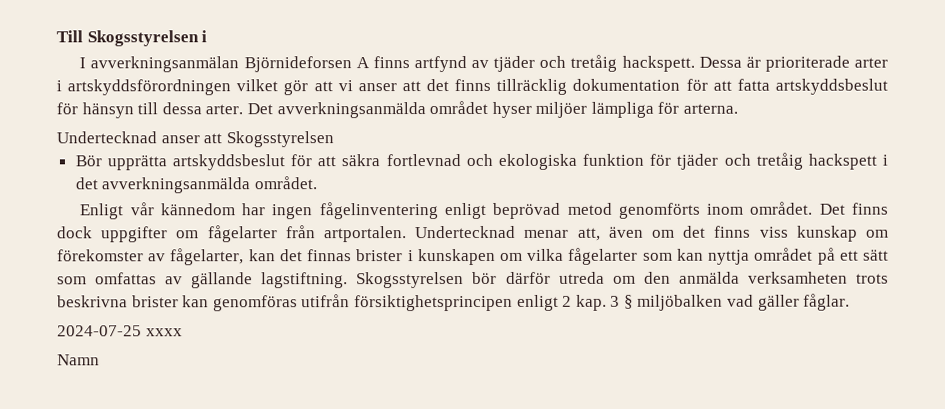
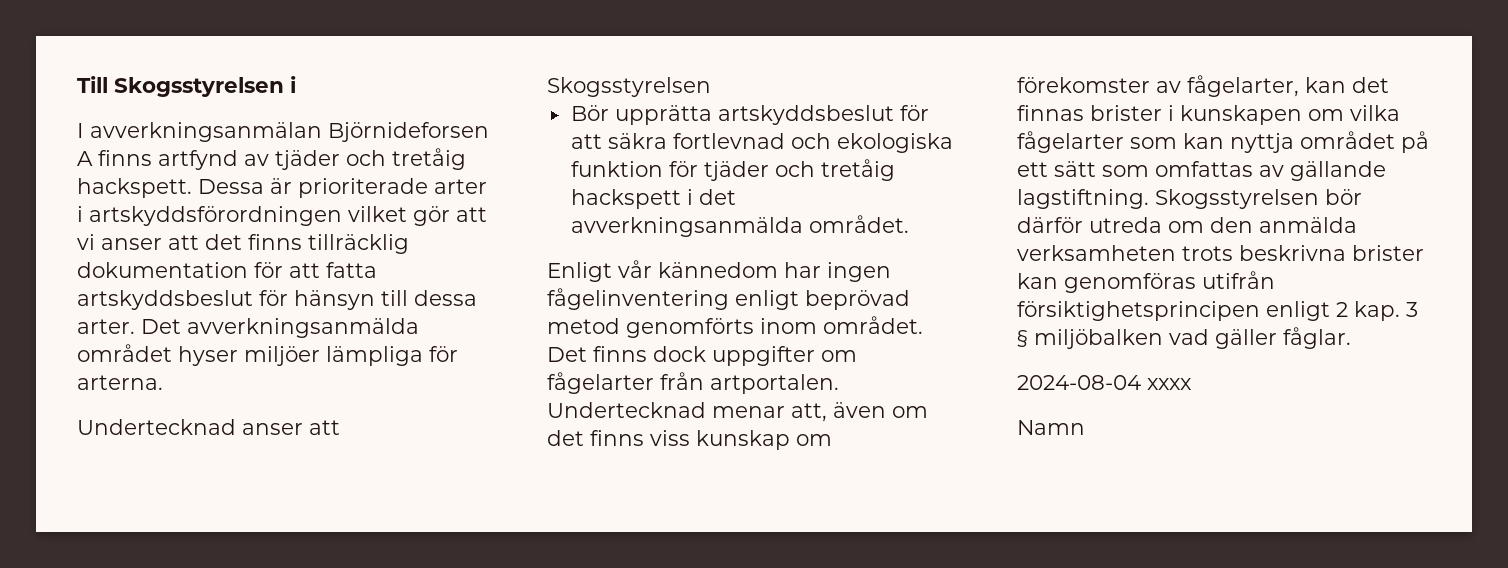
- 2024-07-25 xxxx
+ 2024-08-04 xxxx

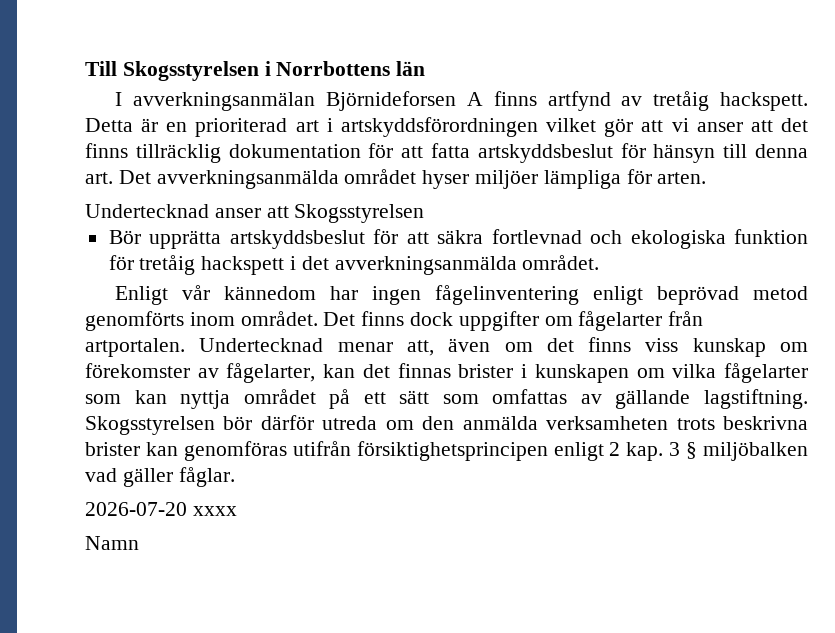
- Till Skogsstyrelsen i
+ Till Skogsstyrelsen i Norrbottens län
- I avverkningsanmälan Björnideforsen A finns artfynd av tjäder och tretåig hackspett. Dessa är prioriterade arter i artskyddsförordningen vilket gör att vi anser att det finns tillräcklig dokumentation för att fatta artskyddsbeslut för hänsyn till dessa arter. Det avverkningsanmälda området hyser miljöer lämpliga för arterna.
+ I avverkningsanmälan Björnideforsen A finns artfynd av tretåig hackspett. Detta är en prioriterad art i artskyddsförordningen vilket gör att vi anser att det finns tillräcklig dokumentation för att fatta artskyddsbeslut för hänsyn till denna art. Det avverkningsanmälda området hyser miljöer lämpliga för arten.
- Bör upprätta artskyddsbeslut för att säkra fortlevnad och ekologiska funktion för tjäder och tretåig hackspett i det avverkningsanmälda området.
+ Bör upprätta artskyddsbeslut för att säkra fortlevnad och ekologiska funktion för tretåig hackspett i det avverkningsanmälda området.
- 2024-08-04 xxxx
+ 2026-07-20 xxxx

